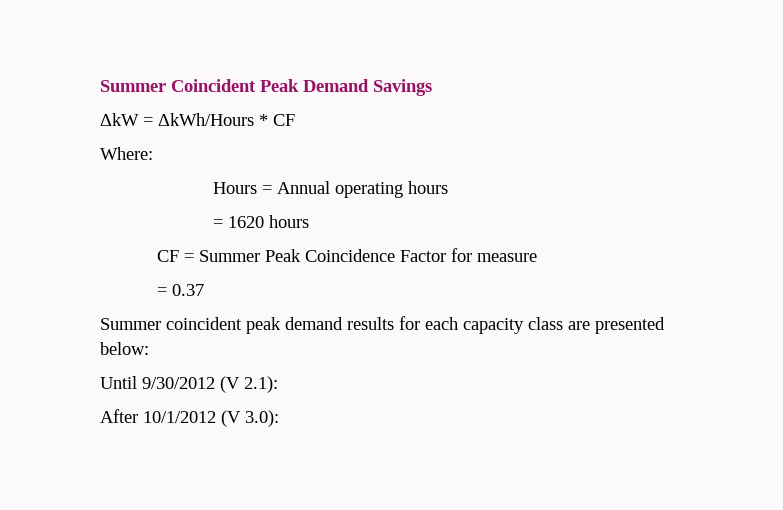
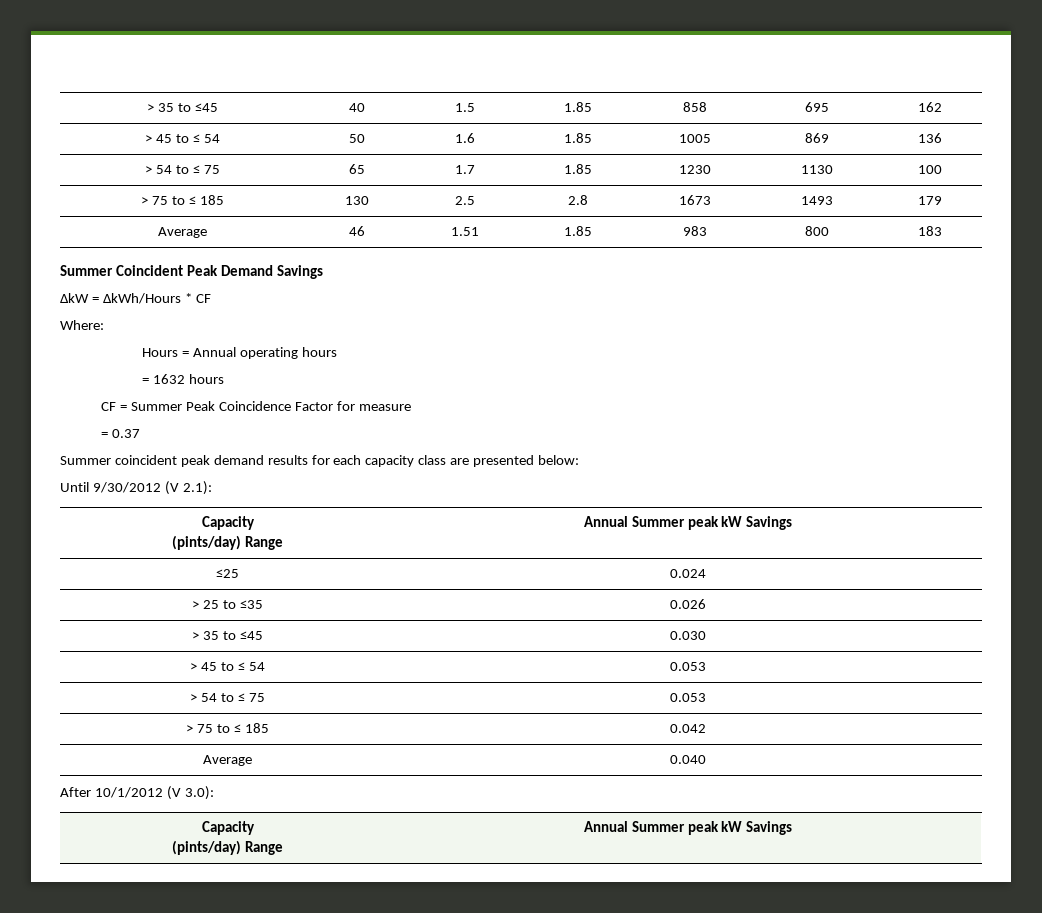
+ > 35 to ≤45 | 40 | 1.5 | 1.85 | 858 | 695 | 162
+ > 45 to ≤ 54 | 50 | 1.6 | 1.85 | 1005 | 869 | 136
+ > 54 to ≤ 75 | 65 | 1.7 | 1.85 | 1230 | 1130 | 100
+ > 75 to ≤ 185 | 130 | 2.5 | 2.8 | 1673 | 1493 | 179
+ Average | 46 | 1.51 | 1.85 | 983 | 800 | 183
- = 1620 hours
+ = 1632 hours
  Until 9/30/2012 (V 2.1):
+ Capacity
+ (pints/day) Range | Annual Summer peak kW Savings
+ ≤25 | 0.024
+ > 25 to ≤35 | 0.026
+ > 35 to ≤45 | 0.030
+ > 45 to ≤ 54 | 0.053
+ > 54 to ≤ 75 | 0.053
+ > 75 to ≤ 185 | 0.042
+ Average | 0.040
  After 10/1/2012 (V 3.0):
+ Capacity
+ (pints/day) Range | Annual Summer peak kW Savings

